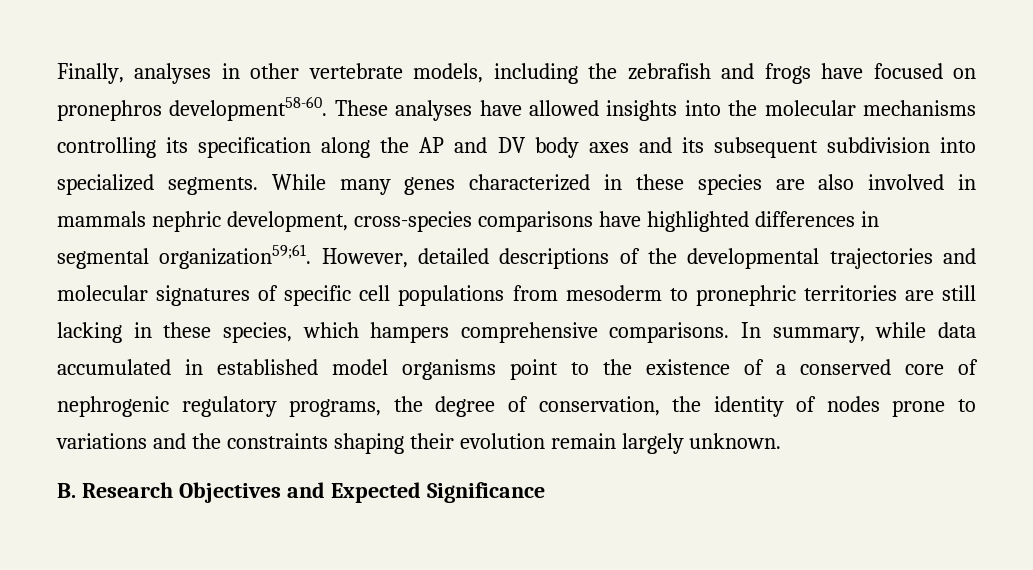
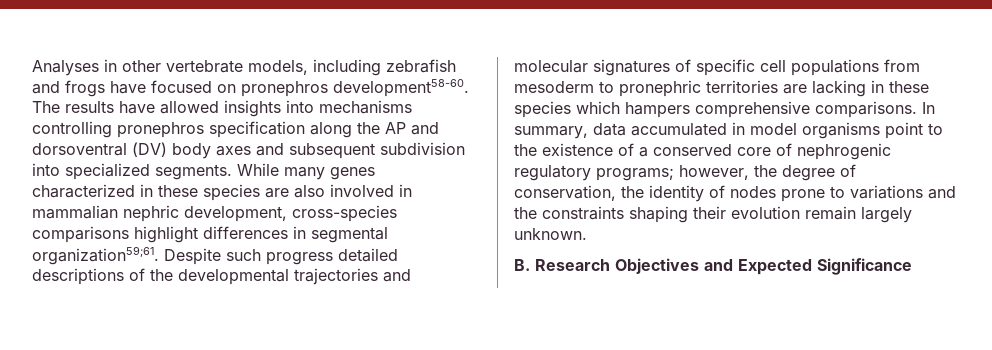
- Finally, analyses in other vertebrate models, including the zebrafish and frogs have focused on pronephros development58-60.
+ Analyses in other vertebrate models, including zebrafish and frogs have focused on pronephros development58-60.
- These analyses have allowed insights into the molecular mechanisms controlling its specification along the AP and DV body axes and its subsequent subdivision into specialized segments.
+ The results have allowed insights into mechanisms controlling pronephros specification along the AP and dorsoventral (DV) body axes and subsequent subdivision into specialized segments.
- While many genes characterized in these species are also involved in mammals nephric development, cross-species comparisons have highlighted differences in segmental organization59;61.
+ While many genes characterized in these species are also involved in mammalian nephric development, cross-species comparisons highlight differences in segmental organization59;61.
- However, detailed descriptions of the developmental trajectories and molecular signatures of specific cell populations from mesoderm to pronephric territories are still lacking in these species, which hampers comprehensive comparisons.
+ Despite such progress detailed descriptions of the developmental trajectories and molecular signatures of specific cell populations from mesoderm to pronephric territories are lacking in these species which hampers comprehensive comparisons.
- In summary, while data accumulated in established model organisms point to the existence of a conserved core of nephrogenic regulatory programs, the degree of conservation, the identity of nodes prone to variations and the constraints shaping their evolution remain largely unknown.
+ In summary, data accumulated in model organisms point to the existence of a conserved core of nephrogenic regulatory programs; however, the degree of conservation, the identity of nodes prone to variations and the constraints shaping their evolution remain largely unknown.

